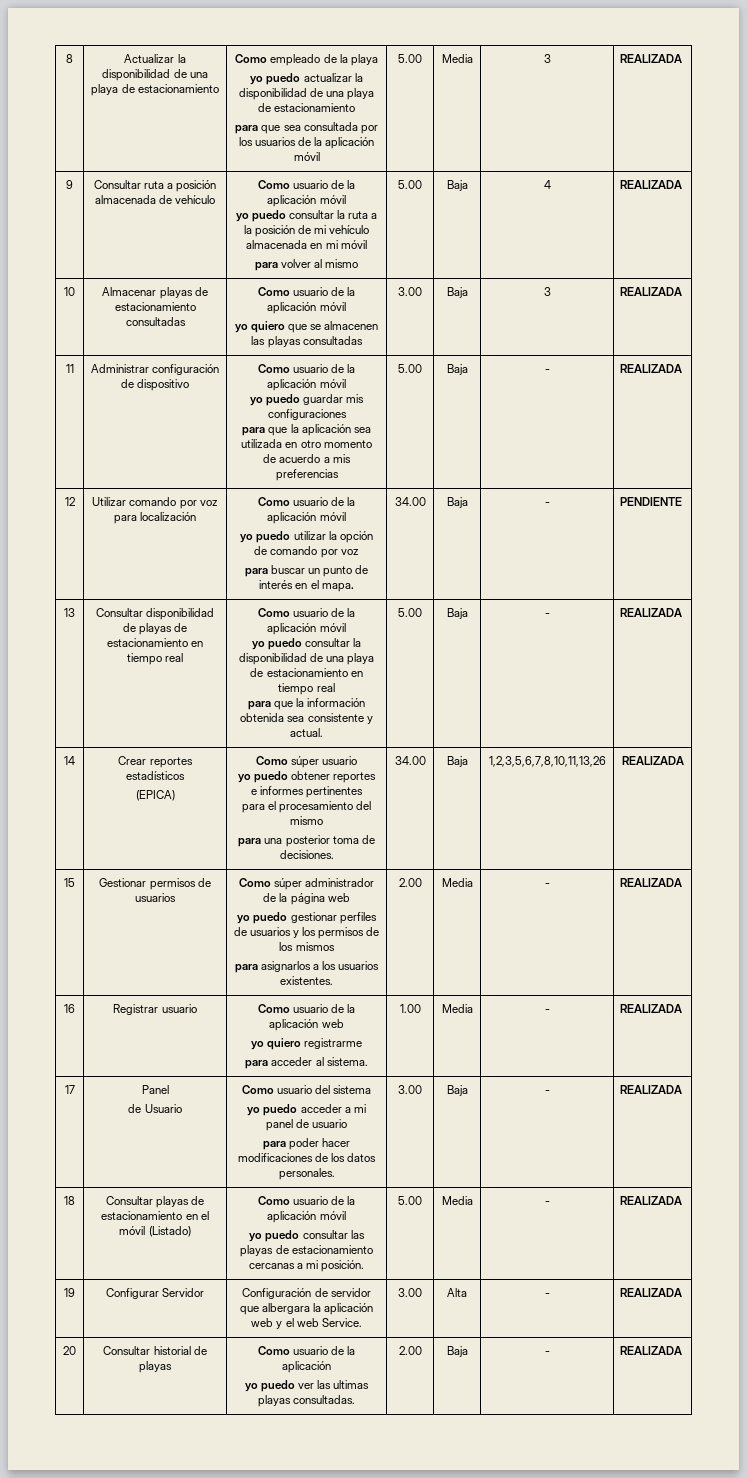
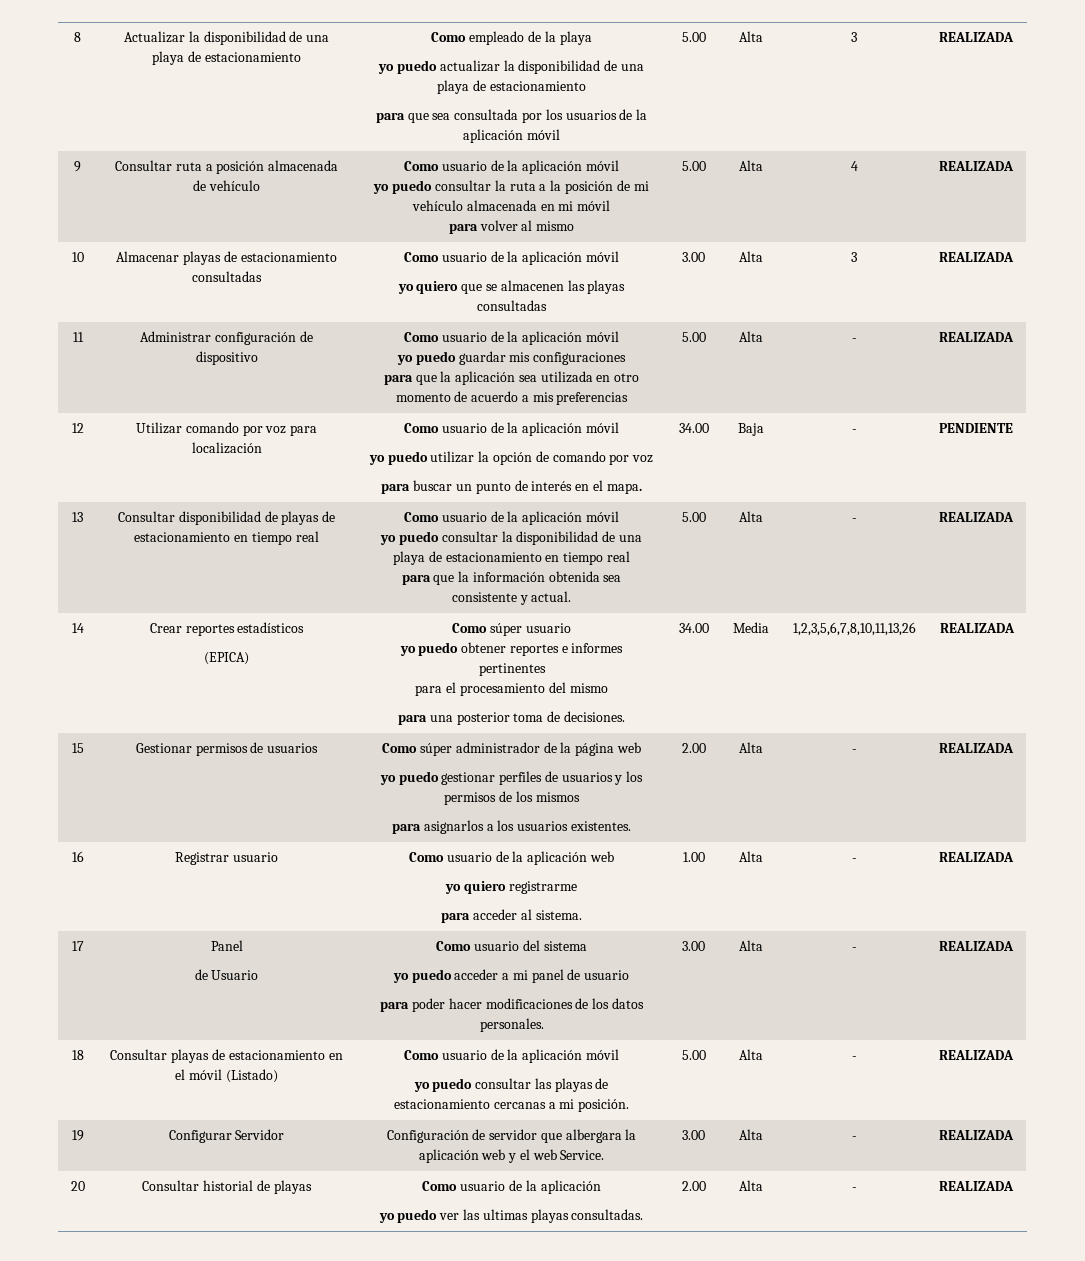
  8 | Actualizar la disponibilidad de una playa de estacionamiento | Como empleado de la playa
  yo puedo actualizar la disponibilidad de una playa de estacionamiento
- para que sea consultada por los usuarios de la aplicación móvil | 5.00 | Media | 3 | REALIZADA
+ para que sea consultada por los usuarios de la aplicación móvil | 5.00 | Alta | 3 | REALIZADA
  9 | Consultar ruta a posición almacenada de vehículo | Como usuario de la aplicación móvil
  yo puedo consultar la ruta a la posición de mi vehículo almacenada en mi móvil
- para volver al mismo | 5.00 | Baja | 4 | REALIZADA
+ para volver al mismo | 5.00 | Alta | 4 | REALIZADA
  10 | Almacenar playas de estacionamiento consultadas | Como usuario de la aplicación móvil
- yo quiero que se almacenen las playas consultadas | 3.00 | Baja | 3 | REALIZADA
+ yo quiero que se almacenen las playas consultadas | 3.00 | Alta | 3 | REALIZADA
  11 | Administrar configuración de dispositivo | Como usuario de la aplicación móvil
  yo puedo guardar mis configuraciones
- para que la aplicación sea utilizada en otro momento de acuerdo a mis preferencias | 5.00 | Baja | - | REALIZADA
+ para que la aplicación sea utilizada en otro momento de acuerdo a mis preferencias | 5.00 | Alta | - | REALIZADA
- para que la información obtenida sea consistente y actual. | 5.00 | Baja
+ para que la información obtenida sea consistente y actual. | 5.00 | Alta
  14 | Crear reportes estadísticos
  (EPICA) | Como súper usuario
  yo puedo obtener reportes e informes pertinentes
  para el procesamiento del mismo
- para una posterior toma de decisiones. | 34.00 | Baja | 1,2,3,5,6,7,8,10,11,13,26 | REALIZADA
+ para una posterior toma de decisiones. | 34.00 | Media | 1,2,3,5,6,7,8,10,11,13,26 | REALIZADA
  15 | Gestionar permisos de usuarios | Como súper administrador de la página web
  yo puedo gestionar perfiles de usuarios y los permisos de los mismos
- para asignarlos a los usuarios existentes. | 2.00 | Media | - | REALIZADA
+ para asignarlos a los usuarios existentes. | 2.00 | Alta | - | REALIZADA
  16 | Registrar usuario | Como usuario de la aplicación web
  yo quiero registrarme
- para acceder al sistema. | 1.00 | Media | - | REALIZADA
+ para acceder al sistema. | 1.00 | Alta | - | REALIZADA
  17 | Panel
  de Usuario | Como usuario del sistema
  yo puedo acceder a mi panel de usuario
- para poder hacer modificaciones de los datos personales. | 3.00 | Baja | - | REALIZADA
+ para poder hacer modificaciones de los datos personales. | 3.00 | Alta | - | REALIZADA
  18 | Consultar playas de estacionamiento en el móvil (Listado) | Como usuario de la aplicación móvil
- yo puedo consultar las playas de estacionamiento cercanas a mi posición. | 5.00 | Media | - | REALIZADA
+ yo puedo consultar las playas de estacionamiento cercanas a mi posición. | 5.00 | Alta | - | REALIZADA
  20 | Consultar historial de playas | Como usuario de la aplicación
- yo puedo ver las ultimas playas consultadas. | 2.00 | Baja | - | REALIZADA
+ yo puedo ver las ultimas playas consultadas. | 2.00 | Alta | - | REALIZADA

